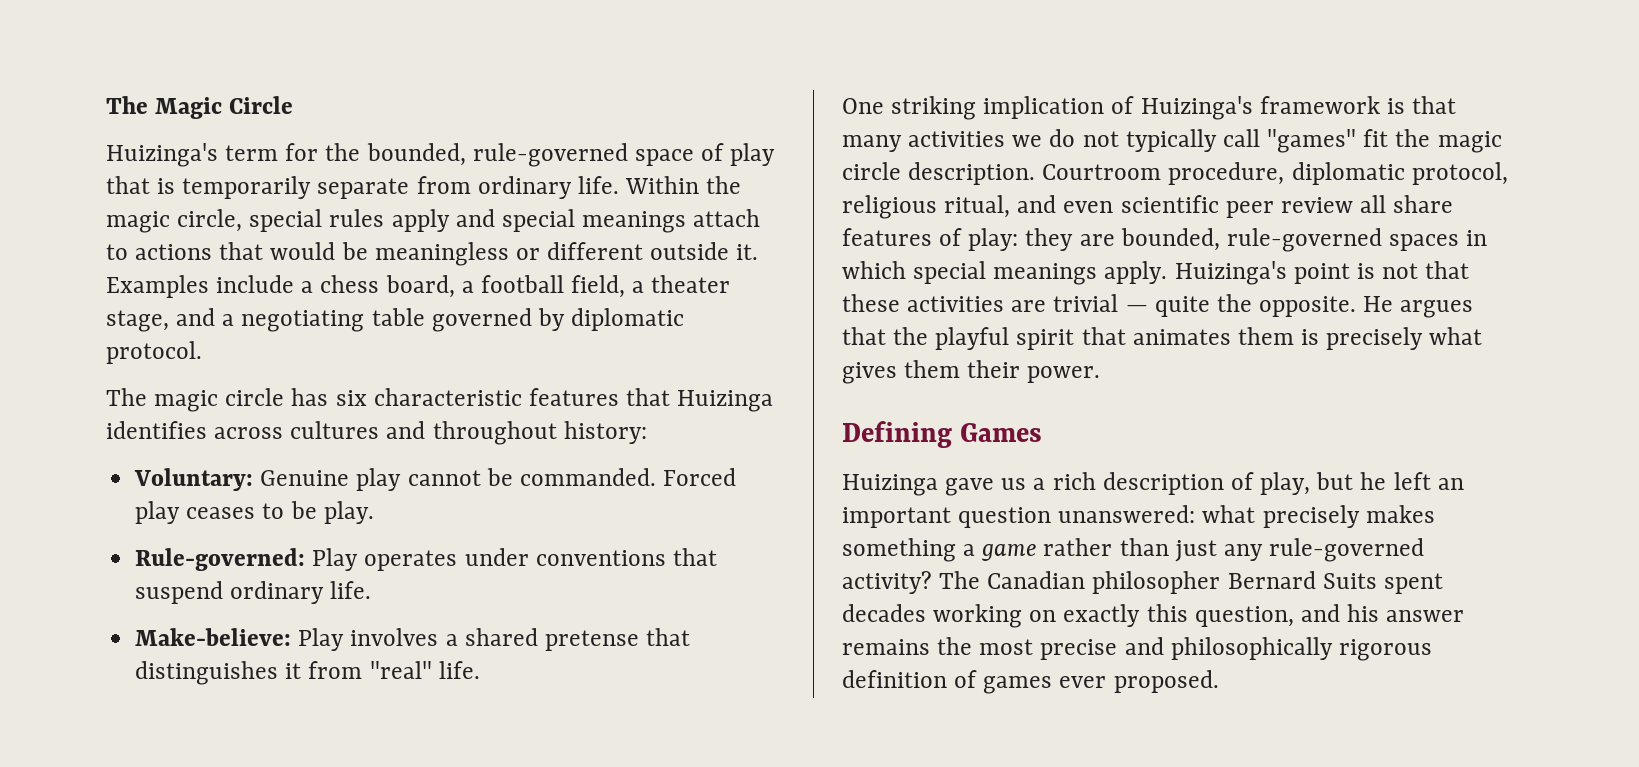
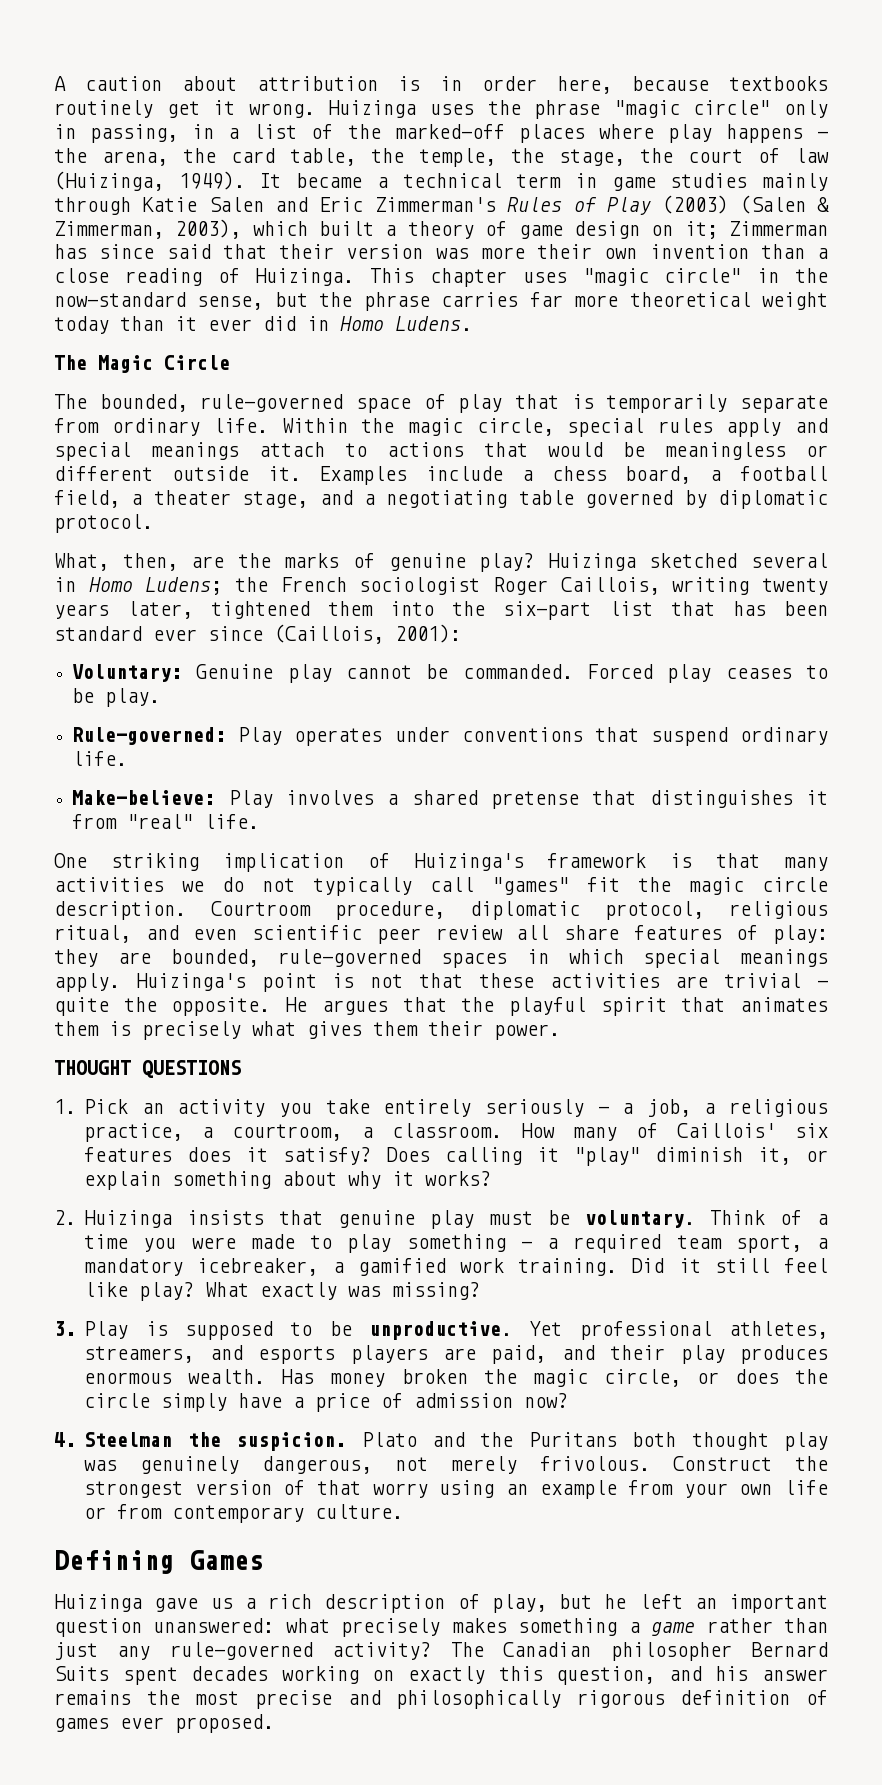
+ A caution about attribution is in order here, because textbooks routinely get it wrong. Huizinga uses the phrase "magic circle" only in passing, in a list of the marked-off places where play happens — the arena, the card table, the temple, the stage, the court of law (Huizinga, 1949). It became a technical term in game studies mainly through Katie Salen and Eric Zimmerman's Rules of Play (2003) (Salen & Zimmerman, 2003), which built a theory of game design on it; Zimmerman has since said that their version was more their own invention than a close reading of Huizinga. This chapter uses "magic circle" in the now-standard sense, but the phrase carries far more theoretical weight today than it ever did in Homo Ludens.
- Huizinga's term for the bounded, rule-governed space of play that is temporarily separate from ordinary life.
+ The bounded, rule-governed space of play that is temporarily separate from ordinary life.
- The magic circle has six characteristic features that Huizinga identifies across cultures and throughout history:
+ What, then, are the marks of genuine play? Huizinga sketched several in Homo Ludens; the French sociologist Roger Caillois, writing twenty years later, tightened them into the six-part list that has been standard ever since (Caillois, 2001):
+ THOUGHT QUESTIONS
+ 1. Pick an activity you take entirely seriously — a job, a religious practice, a courtroom, a classroom. How many of Caillois' six features does it satisfy? Does calling it "play" diminish it, or explain something about why it works?
+ 2. Huizinga insists that genuine play must be voluntary. Think of a time you were made to play something — a required team sport, a mandatory icebreaker, a gamified work training. Did it still feel like play? What exactly was missing?
+ 3. Play is supposed to be unproductive. Yet professional athletes, streamers, and esports players are paid, and their play produces enormous wealth. Has money broken the magic circle, or does the circle simply have a price of admission now?
+ 4. Steelman the suspicion. Plato and the Puritans both thought play was genuinely dangerous, not merely frivolous. Construct the strongest version of that worry using an example from your own life or from contemporary culture.

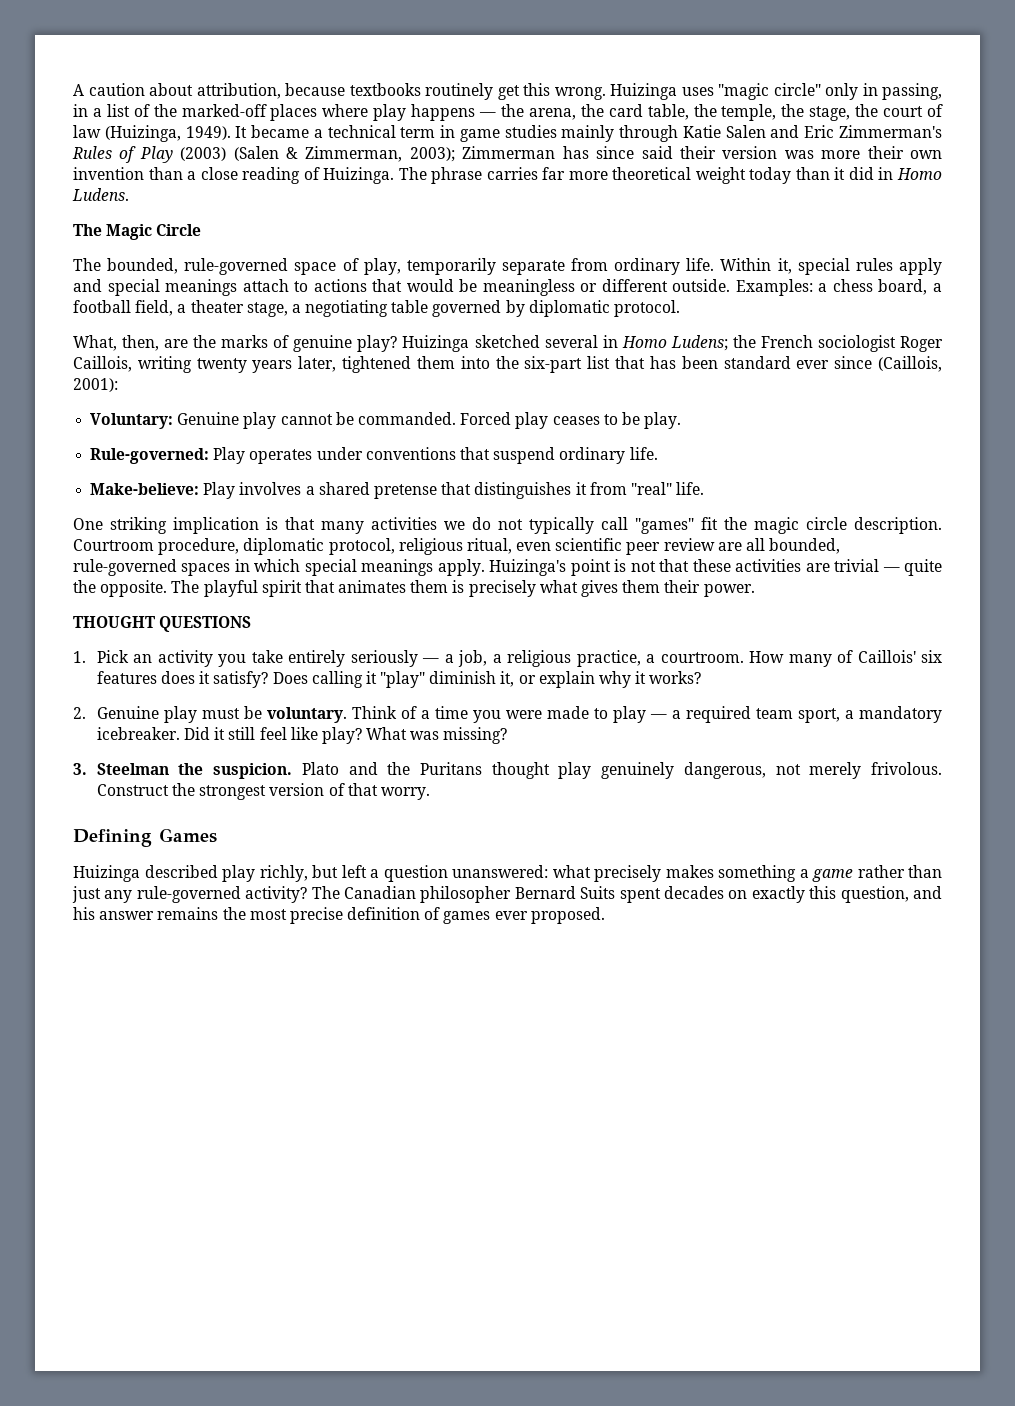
- A caution about attribution is in order here, because textbooks routinely get it wrong.
+ A caution about attribution, because textbooks routinely get this wrong.
- Huizinga uses the phrase "magic circle" only in passing, in a list of the marked-off places where play happens — the arena, the card table, the temple, the stage, the court of law (Huizinga, 1949).
+ Huizinga uses "magic circle" only in passing, in a list of the marked-off places where play happens — the arena, the card table, the temple, the stage, the court of law (Huizinga, 1949).
- It became a technical term in game studies mainly through Katie Salen and Eric Zimmerman's Rules of Play (2003) (Salen & Zimmerman, 2003), which built a theory of game design on it; Zimmerman has since said that their version was more their own invention than a close reading of Huizinga.
+ It became a technical term in game studies mainly through Katie Salen and Eric Zimmerman's Rules of Play (2003) (Salen & Zimmerman, 2003); Zimmerman has since said their version was more their own invention than a close reading of Huizinga.
- This chapter uses "magic circle" in the now-standard sense, but the phrase carries far more theoretical weight today than it ever did in Homo Ludens.
+ The phrase carries far more theoretical weight today than it did in Homo Ludens.
- The bounded, rule-governed space of play that is temporarily separate from ordinary life.
+ The bounded, rule-governed space of play, temporarily separate from ordinary life.
- Within the magic circle, special rules apply and special meanings attach to actions that would be meaningless or different outside it. Examples include a chess board, a football field, a theater stage, and a negotiating table governed by diplomatic protocol.
+ Within it, special rules apply and special meanings attach to actions that would be meaningless or different outside. Examples: a chess board, a football field, a theater stage, a negotiating table governed by diplomatic protocol.
- One striking implication of Huizinga's framework is that many activities we do not typically call "games" fit the magic circle description.
+ One striking implication is that many activities we do not typically call "games" fit the magic circle description.
- Courtroom procedure, diplomatic protocol, religious ritual, and even scientific peer review all share features of play: they are bounded, rule-governed spaces in which special meanings apply.
+ Courtroom procedure, diplomatic protocol, religious ritual, even scientific peer review are all bounded, rule-governed spaces in which special meanings apply.
- He argues that the playful spirit that animates them is precisely what gives them their power.
+ The playful spirit that animates them is precisely what gives them their power.
- 1. Pick an activity you take entirely seriously — a job, a religious practice, a courtroom, a classroom.
+ 1. Pick an activity you take entirely seriously — a job, a religious practice, a courtroom.
- Does calling it "play" diminish it, or explain something about why it works?
+ Does calling it "play" diminish it, or explain why it works?
- 2. Huizinga insists that genuine play must be voluntary.
+ 2. Genuine play must be voluntary.
- Think of a time you were made to play something — a required team sport, a mandatory icebreaker, a gamified work training.
+ Think of a time you were made to play — a required team sport, a mandatory icebreaker.
- What exactly was missing?
+ What was missing?
- 3. Play is supposed to be unproductive. Yet professional athletes, streamers, and esports players are paid, and their play produces enormous wealth. Has money broken the magic circle, or does the circle simply have a price of admission now?
- 4. Steelman the suspicion.
+ 3. Steelman the suspicion.
- Plato and the Puritans both thought play was genuinely dangerous, not merely frivolous.
+ Plato and the Puritans thought play genuinely dangerous, not merely frivolous.
- Construct the strongest version of that worry using an example from your own life or from contemporary culture.
+ Construct the strongest version of that worry.
  Defining Games
- Huizinga gave us a rich description of play, but he left an important question unanswered: what precisely makes something a game rather than just any rule-governed activity?
+ Huizinga described play richly, but left a question unanswered: what precisely makes something a game rather than just any rule-governed activity?
- The Canadian philosopher Bernard Suits spent decades working on exactly this question, and his answer remains the most precise and philosophically rigorous definition of games ever proposed.
+ The Canadian philosopher Bernard Suits spent decades on exactly this question, and his answer remains the most precise definition of games ever proposed.

